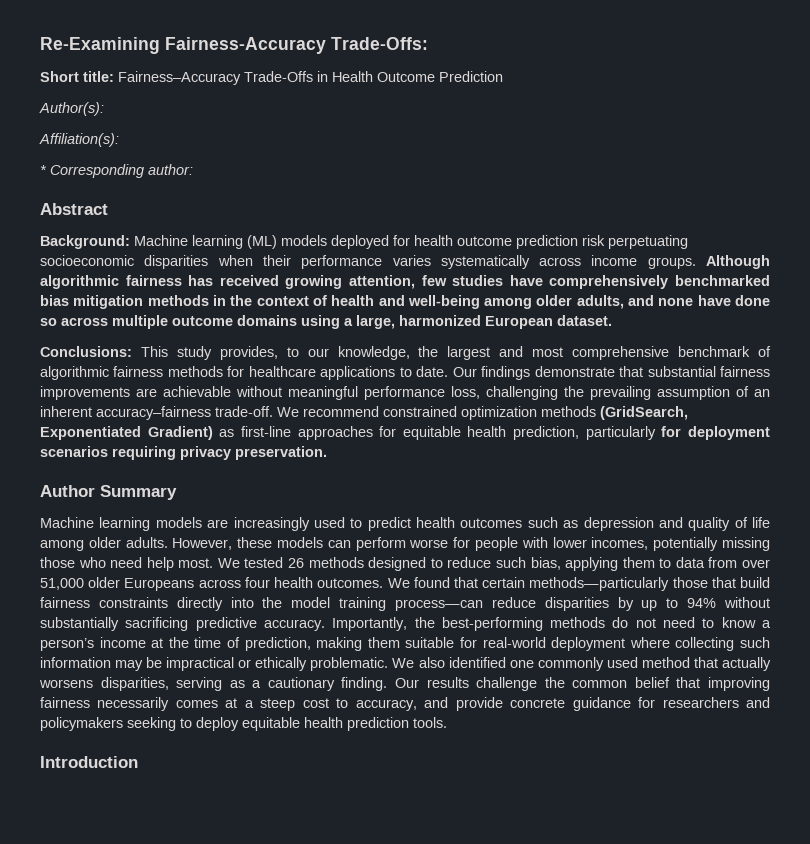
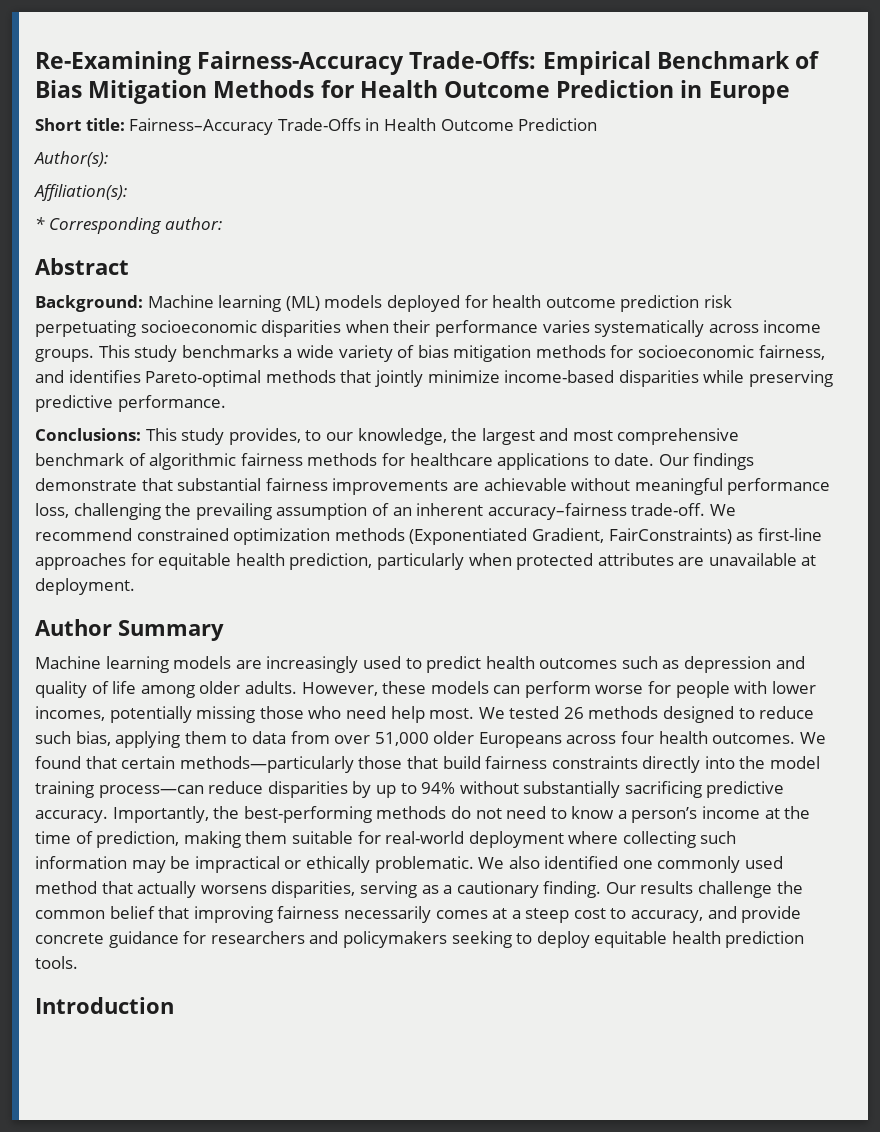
- Re-Examining Fairness-Accuracy Trade-Offs:
+ Re-Examining Fairness-Accuracy Trade-Offs: Empirical Benchmark of Bias Mitigation Methods for Health Outcome Prediction in Europe
- Although algorithmic fairness has received growing attention, few studies have comprehensively benchmarked bias mitigation methods in the context of health and well-being among older adults, and none have done so across multiple outcome domains using a large, harmonized European dataset.
+ This study benchmarks a wide variety of bias mitigation methods for socioeconomic fairness, and identifies Pareto-optimal methods that jointly minimize income-based disparities while preserving predictive performance.
- We recommend constrained optimization methods (GridSearch, Exponentiated Gradient) as first-line approaches for equitable health prediction, particularly for deployment scenarios requiring privacy preservation.
+ We recommend constrained optimization methods (Exponentiated Gradient, FairConstraints) as first-line approaches for equitable health prediction, particularly when protected attributes are unavailable at deployment.

